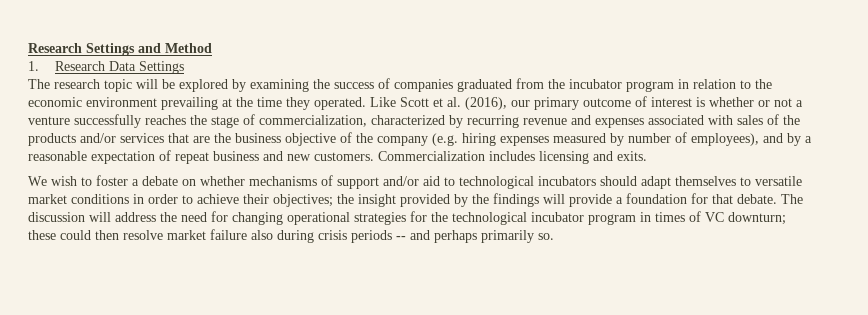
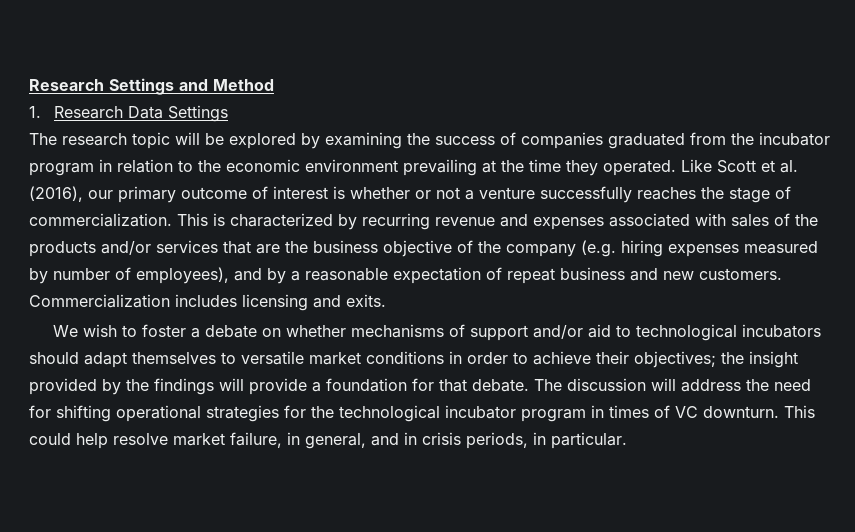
- Like Scott et al. (2016), our primary outcome of interest is whether or not a venture successfully reaches the stage of commercialization, characterized by recurring revenue and expenses associated with sales of the products and/or services that are the business objective of the company (e.g. hiring expenses measured by number of employees), and by a reasonable expectation of repeat business and new customers.
+ Like Scott et al. (2016), our primary outcome of interest is whether or not a venture successfully reaches the stage of commercialization. This is characterized by recurring revenue and expenses associated with sales of the products and/or services that are the business objective of the company (e.g. hiring expenses measured by number of employees), and by a reasonable expectation of repeat business and new customers.
- The discussion will address the need for changing operational strategies for the technological incubator program in times of VC downturn; these could then resolve market failure also during crisis periods -- and perhaps primarily so.
+ The discussion will address the need for shifting operational strategies for the technological incubator program in times of VC downturn. This could help resolve market failure, in general, and in crisis periods, in particular.

